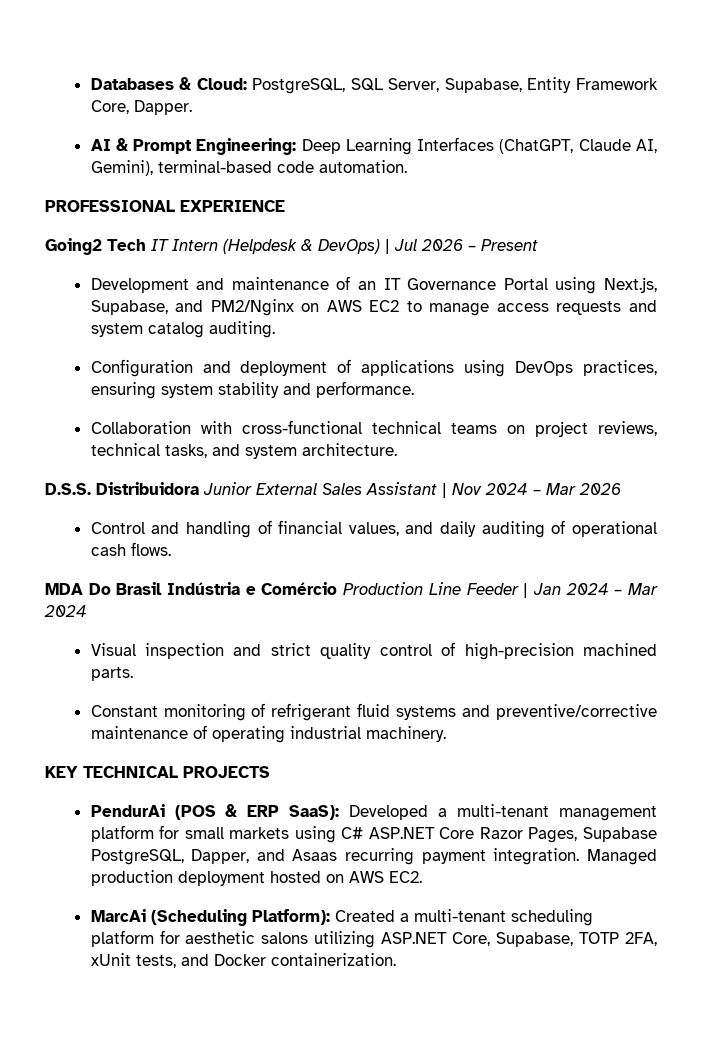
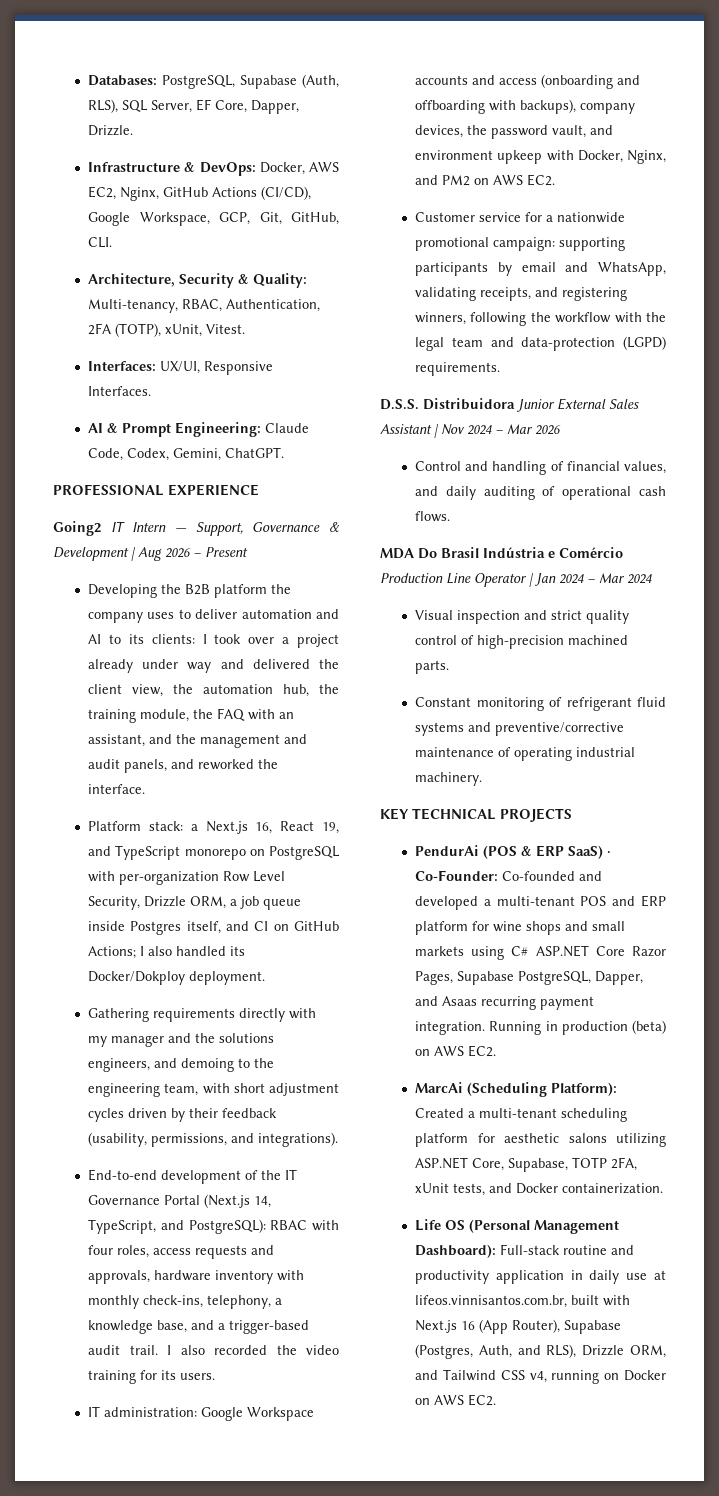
- Databases & Cloud: PostgreSQL, SQL Server, Supabase, Entity Framework Core, Dapper.
- AI & Prompt Engineering: Deep Learning Interfaces (ChatGPT, Claude AI, Gemini), terminal-based code automation.
+ Databases: PostgreSQL, Supabase (Auth, RLS), SQL Server, EF Core, Dapper, Drizzle.
+ Infrastructure & DevOps: Docker, AWS EC2, Nginx, GitHub Actions (CI/CD), Google Workspace, GCP, Git, GitHub, CLI.
+ Architecture, Security & Quality: Multi-tenancy, RBAC, Authentication, 2FA (TOTP), xUnit, Vitest.
+ Interfaces: UX/UI, Responsive Interfaces.
+ AI & Prompt Engineering: Claude Code, Codex, Gemini, ChatGPT.
- Going2 Tech IT Intern (Helpdesk & DevOps) | Jul 2026 – Present
- Development and maintenance of an IT Governance Portal using Next.js, Supabase, and PM2/Nginx on AWS EC2 to manage access requests and system catalog auditing.
- Configuration and deployment of applications using DevOps practices, ensuring system stability and performance.
- Collaboration with cross-functional technical teams on project reviews, technical tasks, and system architecture.
+ Going2 IT Intern — Support, Governance & Development | Aug 2026 – Present
+ Developing the B2B platform the company uses to deliver automation and AI to its clients: I took over a project already under way and delivered the client view, the automation hub, the training module, the FAQ with an assistant, and the management and audit panels, and reworked the interface.
+ Platform stack: a Next.js 16, React 19, and TypeScript monorepo on PostgreSQL with per-organization Row Level Security, Drizzle ORM, a job queue inside Postgres itself, and CI on GitHub Actions; I also handled its Docker/Dokploy deployment.
+ Gathering requirements directly with my manager and the solutions engineers, and demoing to the engineering team, with short adjustment cycles driven by their feedback (usability, permissions, and integrations).
+ End-to-end development of the IT Governance Portal (Next.js 14, TypeScript, and PostgreSQL): RBAC with four roles, access requests and approvals, hardware inventory with monthly check-ins, telephony, a knowledge base, and a trigger-based audit trail. I also recorded the video training for its users.
+ IT administration: Google Workspace accounts and access (onboarding and offboarding with backups), company devices, the password vault, and environment upkeep with Docker, Nginx, and PM2 on AWS EC2.
+ Customer service for a nationwide promotional campaign: supporting participants by email and WhatsApp, validating receipts, and registering winners, following the workflow with the legal team and data-protection (LGPD) requirements.
- MDA Do Brasil Indústria e Comércio Production Line Feeder | Jan 2024 – Mar 2024
+ MDA Do Brasil Indústria e Comércio Production Line Operator | Jan 2024 – Mar 2024
- PendurAi (POS & ERP SaaS): Developed a multi-tenant management platform for small markets using C# ASP.NET Core Razor Pages, Supabase PostgreSQL, Dapper, and Asaas recurring payment integration.
+ PendurAi (POS & ERP SaaS) · Co-Founder: Co-founded and developed a multi-tenant POS and ERP platform for wine shops and small markets using C# ASP.NET Core Razor Pages, Supabase PostgreSQL, Dapper, and Asaas recurring payment integration.
- Managed production deployment hosted on AWS EC2.
+ Running in production (beta) on AWS EC2.
+ Life OS (Personal Management Dashboard): Full-stack routine and productivity application in daily use at lifeos.vinnisantos.com.br, built with Next.js 16 (App Router), Supabase (Postgres, Auth, and RLS), Drizzle ORM, and Tailwind CSS v4, running on Docker on AWS EC2.

